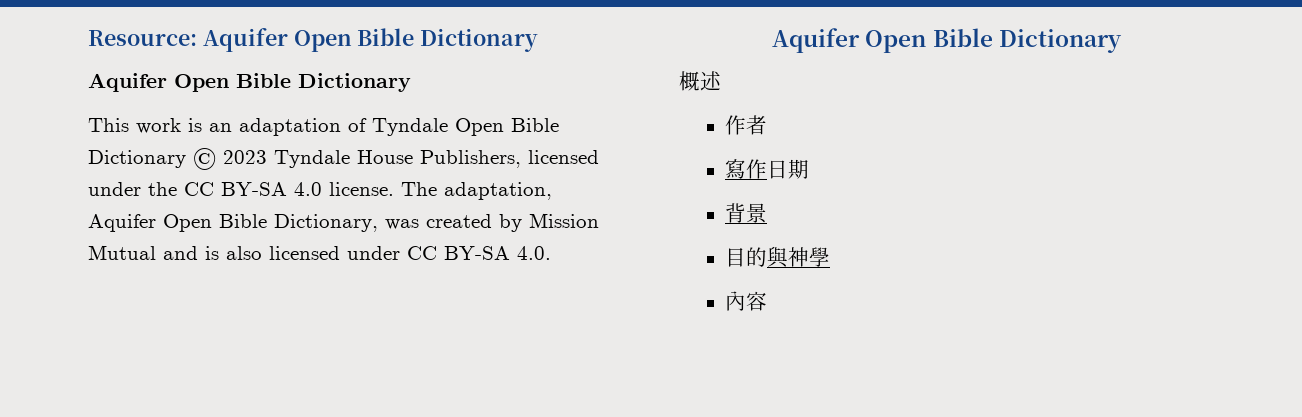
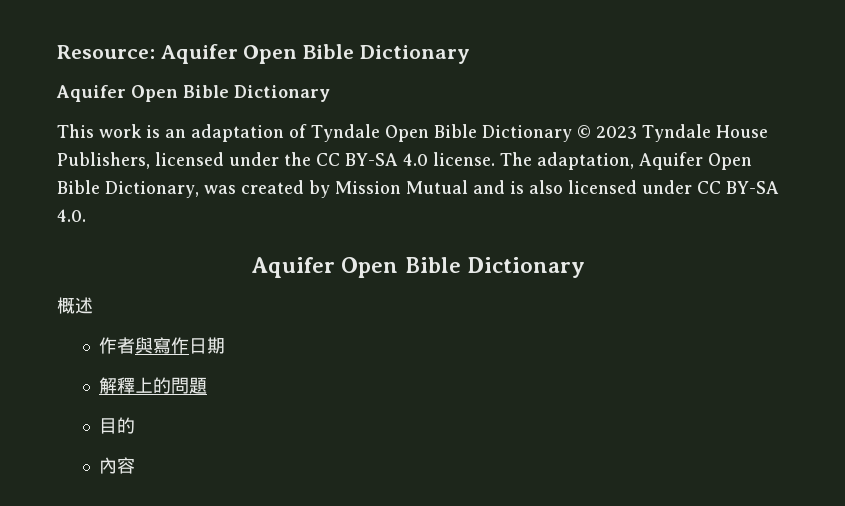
- 作者
- 寫作日期
+ 作者與寫作日期
- 背景
+ 解釋上的問題
- 目的與神學
+ 目的

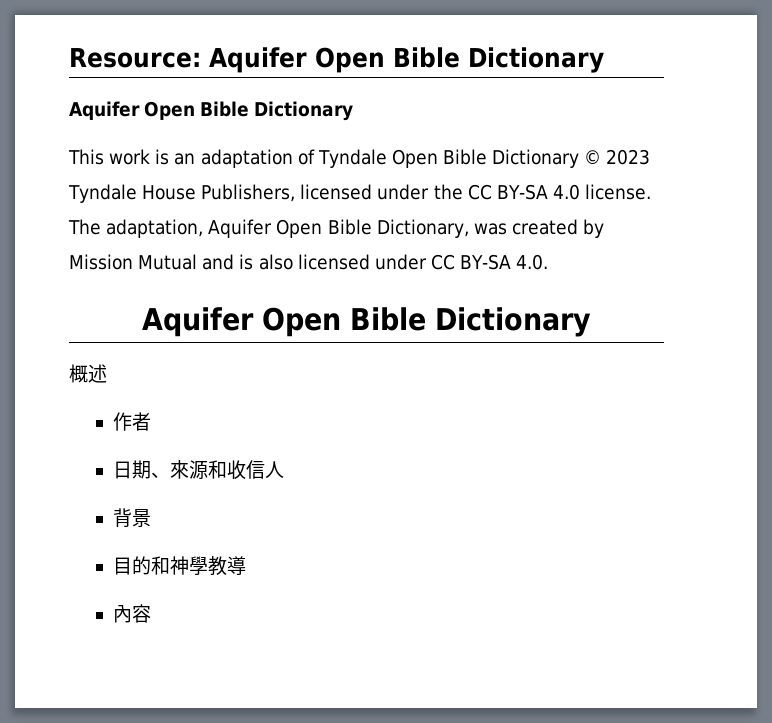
- 作者與寫作日期
- 解釋上的問題
+ 作者
+ 日期、來源和收信人
+ 背景
- 目的
+ 目的和神學教導

